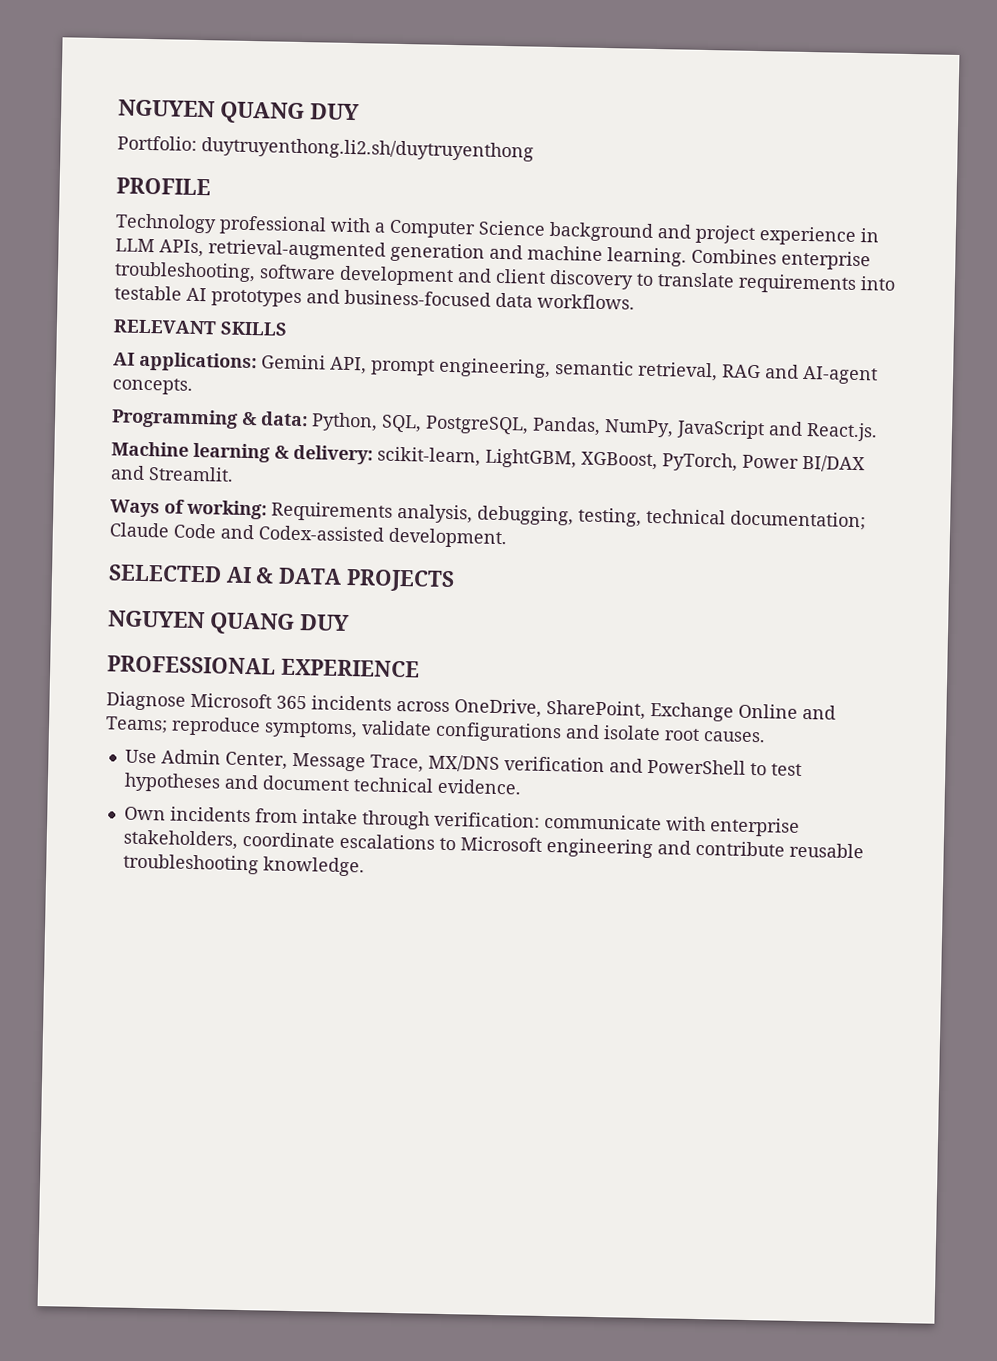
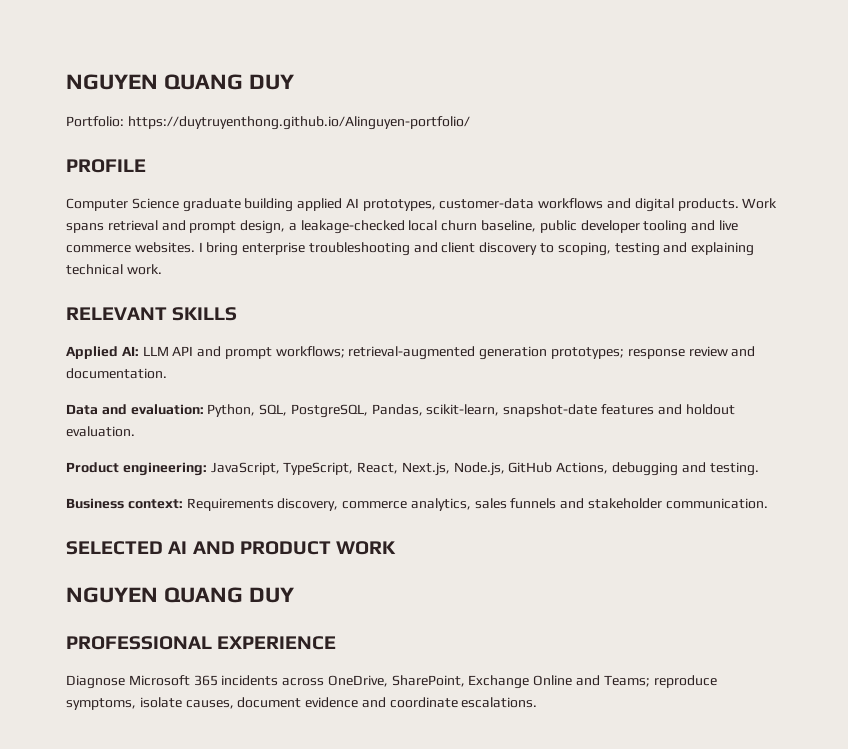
- Portfolio: duytruyenthong.li2.sh/duytruyenthong
+ Portfolio: https://duytruyenthong.github.io/Alinguyen-portfolio/
- Technology professional with a Computer Science background and project experience in LLM APIs, retrieval-augmented generation and machine learning. Combines enterprise troubleshooting, software development and client discovery to translate requirements into testable AI prototypes and business-focused data workflows.
+ Computer Science graduate building applied AI prototypes, customer-data workflows and digital products. Work spans retrieval and prompt design, a leakage-checked local churn baseline, public developer tooling and live commerce websites. I bring enterprise troubleshooting and client discovery to scoping, testing and explaining technical work.
  RELEVANT SKILLS
- AI applications: Gemini API, prompt engineering, semantic retrieval, RAG and AI-agent concepts.
- Programming & data: Python, SQL, PostgreSQL, Pandas, NumPy, JavaScript and React.js.
- Machine learning & delivery: scikit-learn, LightGBM, XGBoost, PyTorch, Power BI/DAX and Streamlit.
- Ways of working: Requirements analysis, debugging, testing, technical documentation; Claude Code and Codex-assisted development.
+ Applied AI: LLM API and prompt workflows; retrieval-augmented generation prototypes; response review and documentation.
+ Data and evaluation: Python, SQL, PostgreSQL, Pandas, scikit-learn, snapshot-date features and holdout evaluation.
+ Product engineering: JavaScript, TypeScript, React, Next.js, Node.js, GitHub Actions, debugging and testing.
+ Business context: Requirements discovery, commerce analytics, sales funnels and stakeholder communication.
- SELECTED AI & DATA PROJECTS
+ SELECTED AI AND PRODUCT WORK
- Diagnose Microsoft 365 incidents across OneDrive, SharePoint, Exchange Online and Teams; reproduce symptoms, validate configurations and isolate root causes.
- Use Admin Center, Message Trace, MX/DNS verification and PowerShell to test hypotheses and document technical evidence.
- Own incidents from intake through verification: communicate with enterprise stakeholders, coordinate escalations to Microsoft engineering and contribute reusable troubleshooting knowledge.
+ Diagnose Microsoft 365 incidents across OneDrive, SharePoint, Exchange Online and Teams; reproduce symptoms, isolate causes, document evidence and coordinate escalations.

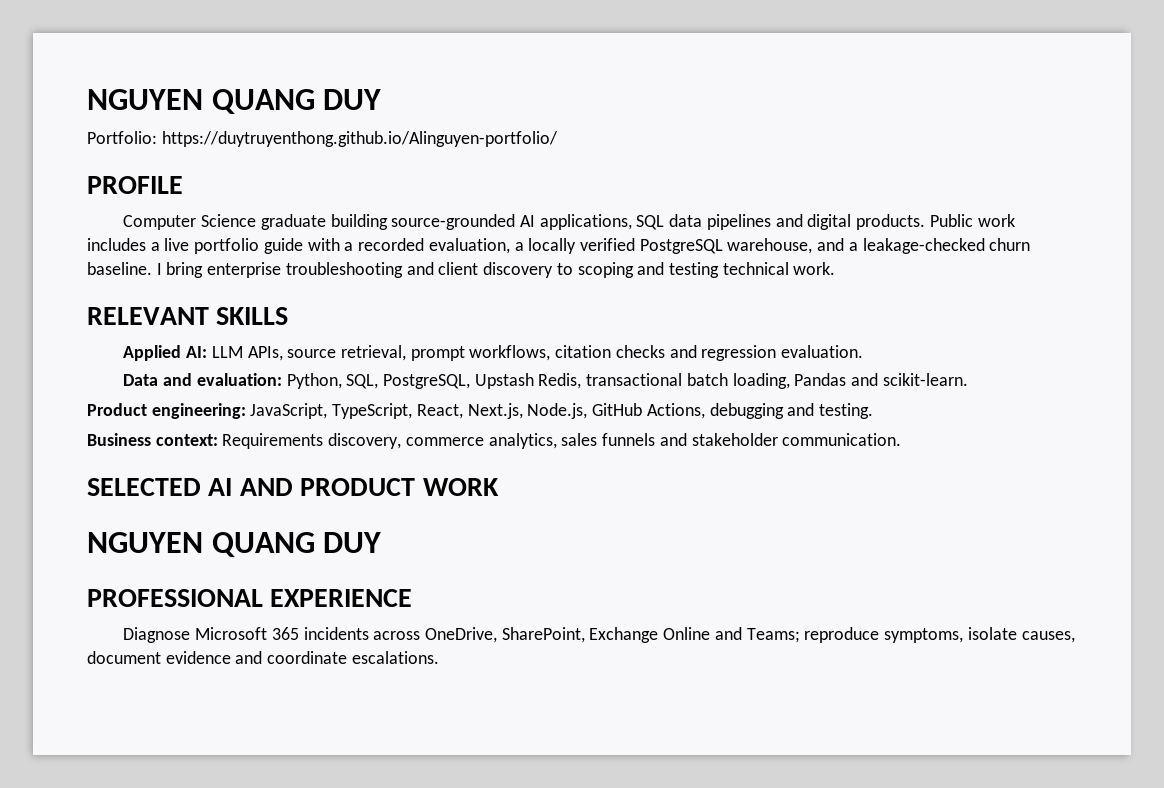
- Computer Science graduate building applied AI prototypes, customer-data workflows and digital products. Work spans retrieval and prompt design, a leakage-checked local churn baseline, public developer tooling and live commerce websites.
+ Computer Science graduate building source-grounded AI applications, SQL data pipelines and digital products. Public work includes a live portfolio guide with a recorded evaluation, a locally verified PostgreSQL warehouse, and a leakage-checked churn baseline.
- I bring enterprise troubleshooting and client discovery to scoping, testing and explaining technical work.
+ I bring enterprise troubleshooting and client discovery to scoping and testing technical work.
- Applied AI: LLM API and prompt workflows; retrieval-augmented generation prototypes; response review and documentation.
+ Applied AI: LLM APIs, source retrieval, prompt workflows, citation checks and regression evaluation.
- Data and evaluation: Python, SQL, PostgreSQL, Pandas, scikit-learn, snapshot-date features and holdout evaluation.
+ Data and evaluation: Python, SQL, PostgreSQL, Upstash Redis, transactional batch loading, Pandas and scikit-learn.

